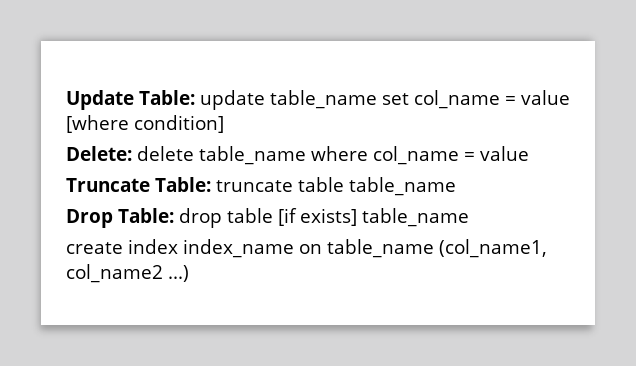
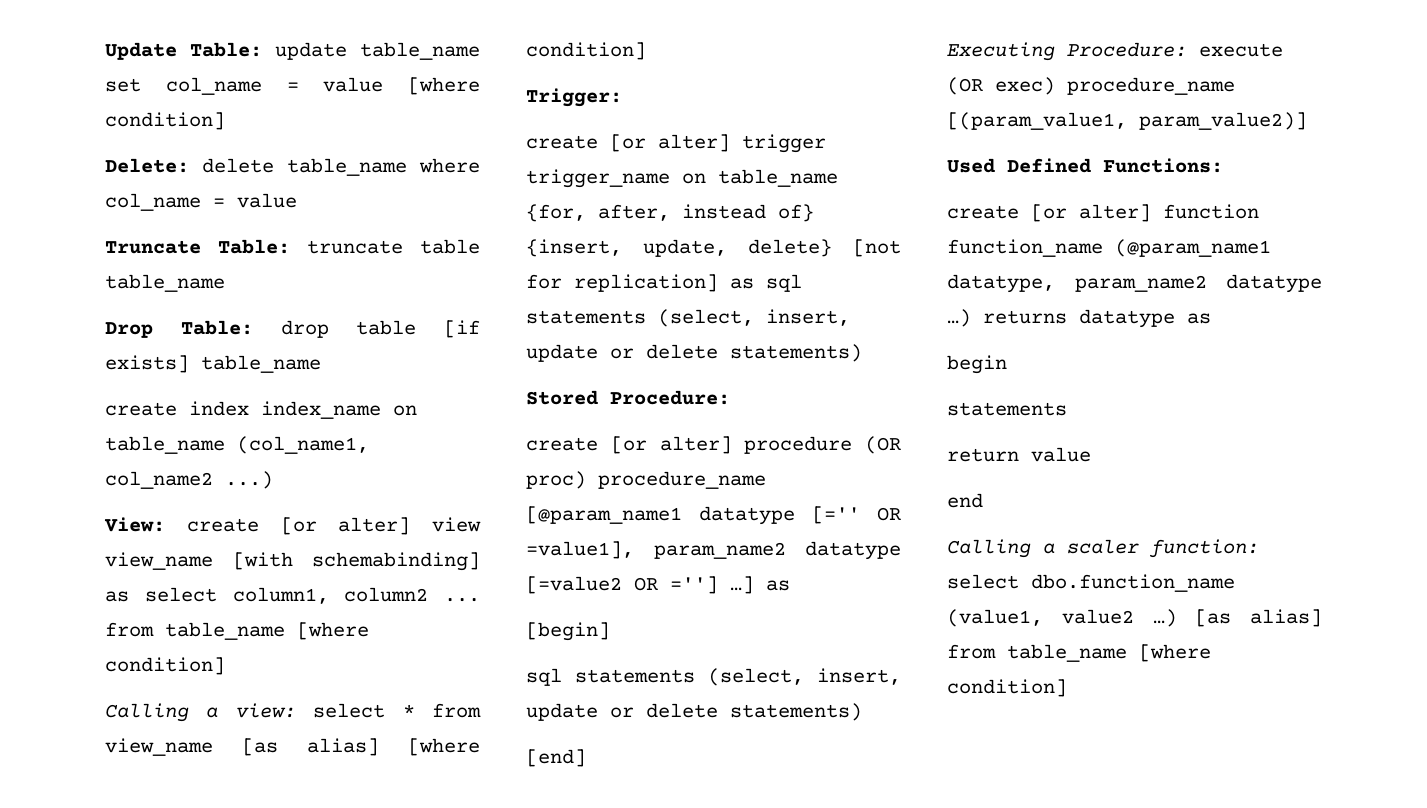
+ View: create [or alter] view view_name [with schemabinding] as select column1, column2 ... from table_name [where condition]
+ Calling a view: select * from view_name [as alias] [where condition]
+ Trigger:
+ create [or alter] trigger trigger_name on table_name {for, after, instead of} {insert, update, delete} [not for replication] as sql statements (select, insert, update or delete statements)
+ Stored Procedure:
+ create [or alter] procedure (OR proc) procedure_name [@param_name1 datatype [='' OR =value1], param_name2 datatype [=value2 OR =''] …] as
+ [begin]
+ sql statements (select, insert, update or delete statements)
+ [end]
+ Executing Procedure: execute (OR exec) procedure_name [(param_value1, param_value2)]
+ Used Defined Functions:
+ create [or alter] function function_name (@param_name1 datatype, param_name2 datatype …) returns datatype as
+ begin
+ statements
+ return value
+ end
+ Calling a scaler function: select dbo.function_name (value1, value2 …) [as alias] from table_name [where condition]

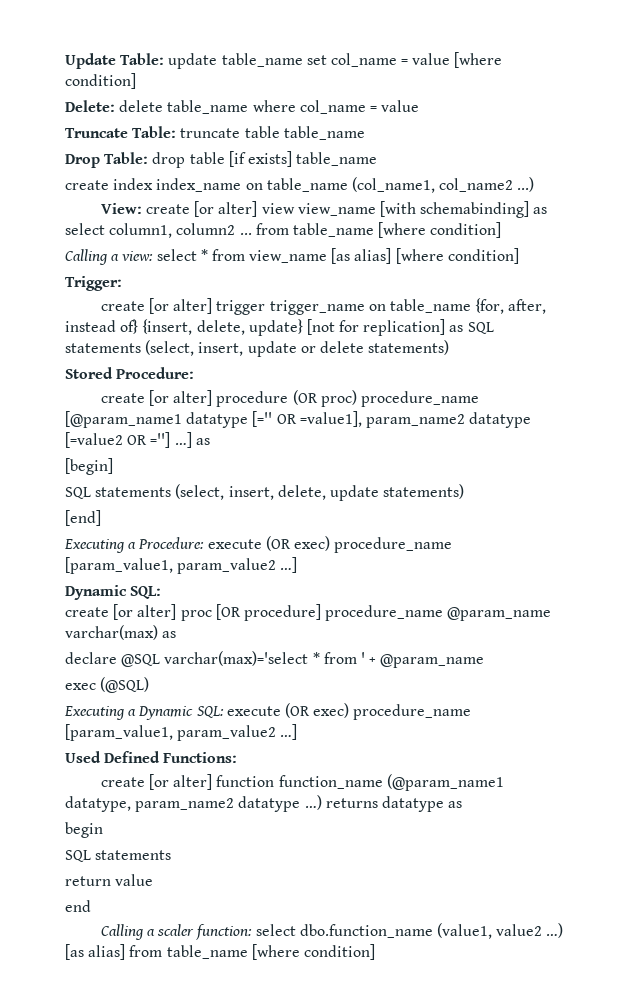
- create [or alter] trigger trigger_name on table_name {for, after, instead of} {insert, update, delete} [not for replication] as sql statements (select, insert, update or delete statements)
+ create [or alter] trigger trigger_name on table_name {for, after, instead of} {insert, delete, update} [not for replication] as SQL statements (select, insert, update or delete statements)
  [begin]
- sql statements (select, insert, update or delete statements)
+ SQL statements (select, insert, delete, update statements)
- Executing Procedure: execute (OR exec) procedure_name [(param_value1, param_value2)]
+ Executing a Procedure: execute (OR exec) procedure_name [param_value1, param_value2 …]
+ Dynamic SQL:
+ create [or alter] proc [OR procedure] procedure_name @param_name varchar(max) as
+ declare @SQL varchar(max)='select * from ' + @param_name
+ exec (@SQL)
+ Executing a Dynamic SQL: execute (OR exec) procedure_name [param_value1, param_value2 …]
  begin
- statements
+ SQL statements

